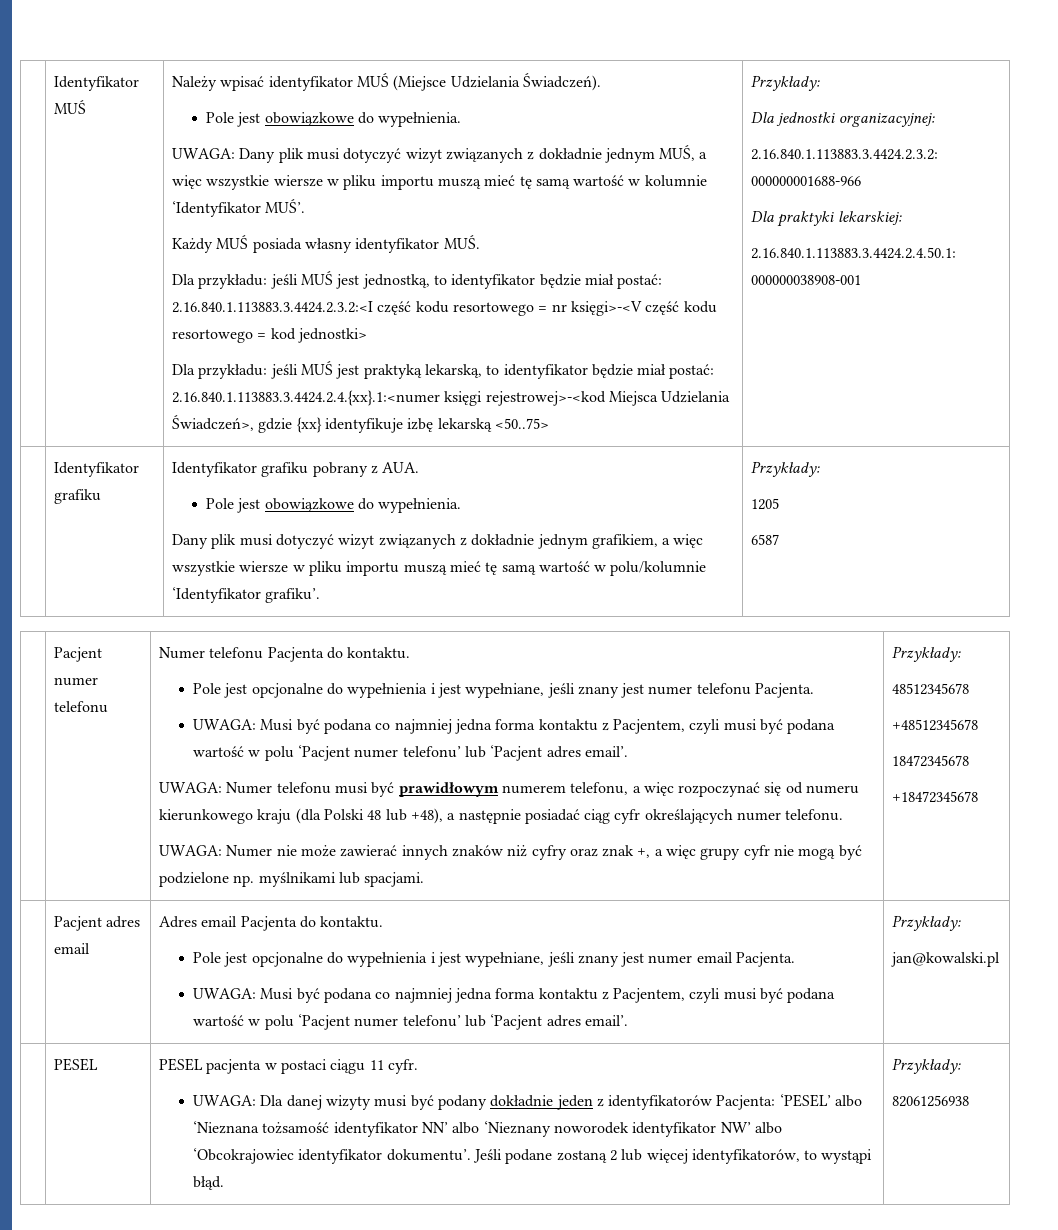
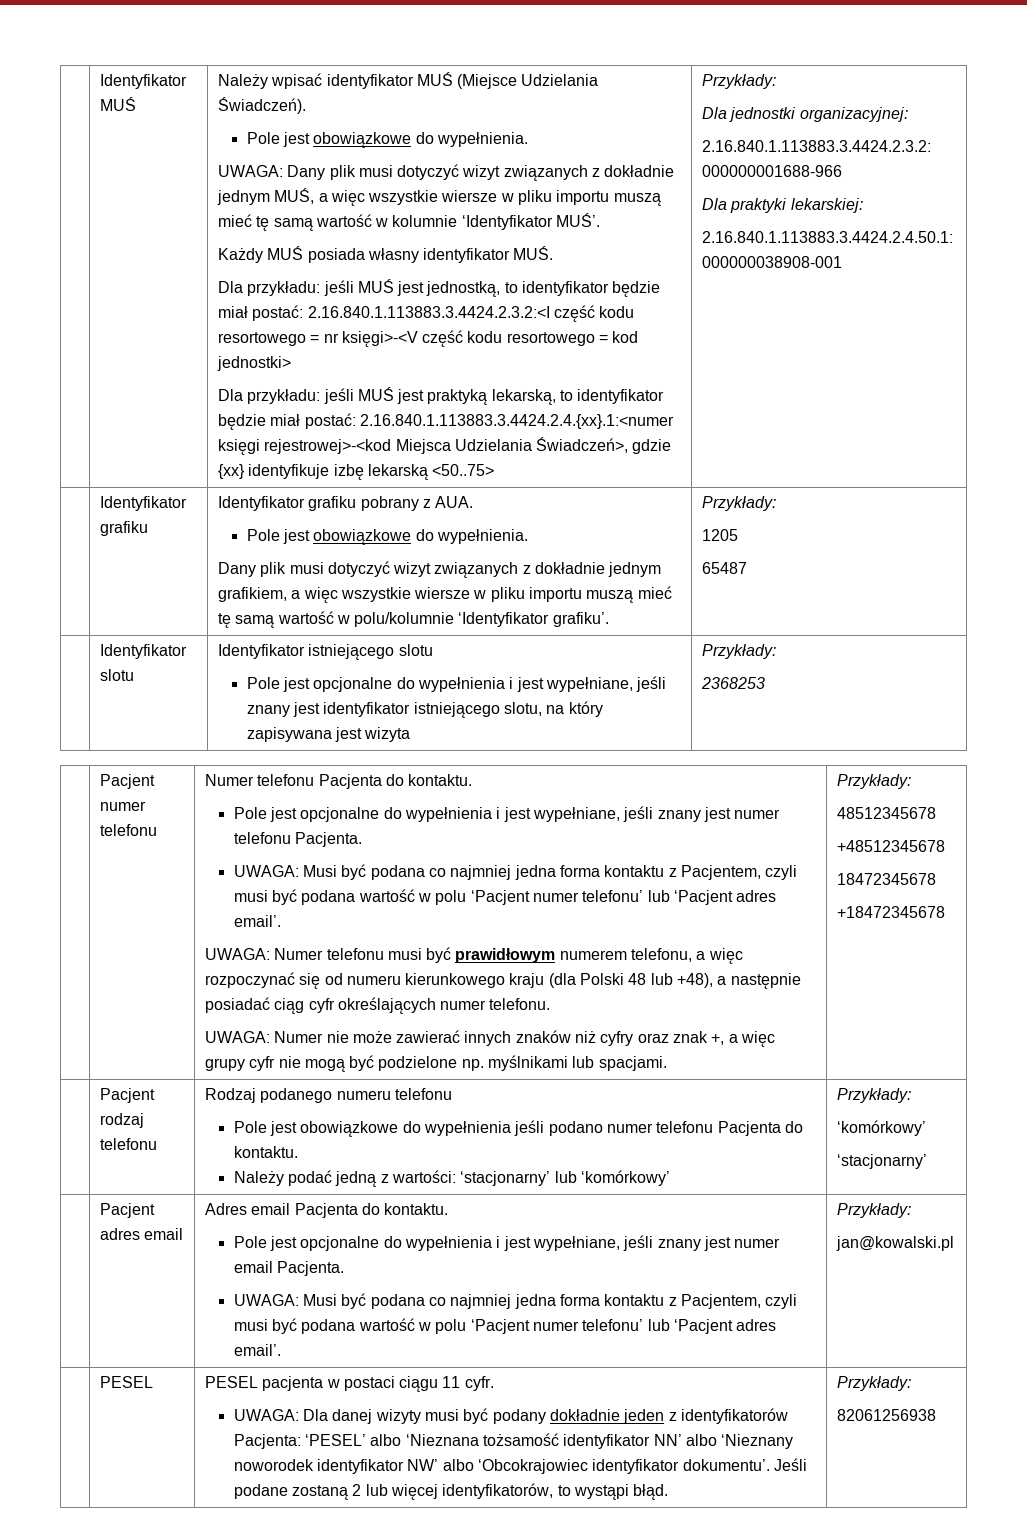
- 6587
+ 65487
+ | Identyfikator slotu | Identyfikator istniejącego slotu
+ Pole jest opcjonalne do wypełnienia i jest wypełniane, jeśli znany jest identyfikator istniejącego slotu, na który zapisywana jest wizyta | Przykłady:
+ 2368253
+ | Pacjent rodzaj telefonu | Rodzaj podanego numeru telefonu
+ Pole jest obowiązkowe do wypełnienia jeśli podano numer telefonu Pacjenta do kontaktu.
+ Należy podać jedną z wartości: ‘stacjonarny’ lub ‘komórkowy’ | Przykłady:
+ ‘komórkowy’
+ ‘stacjonarny’

